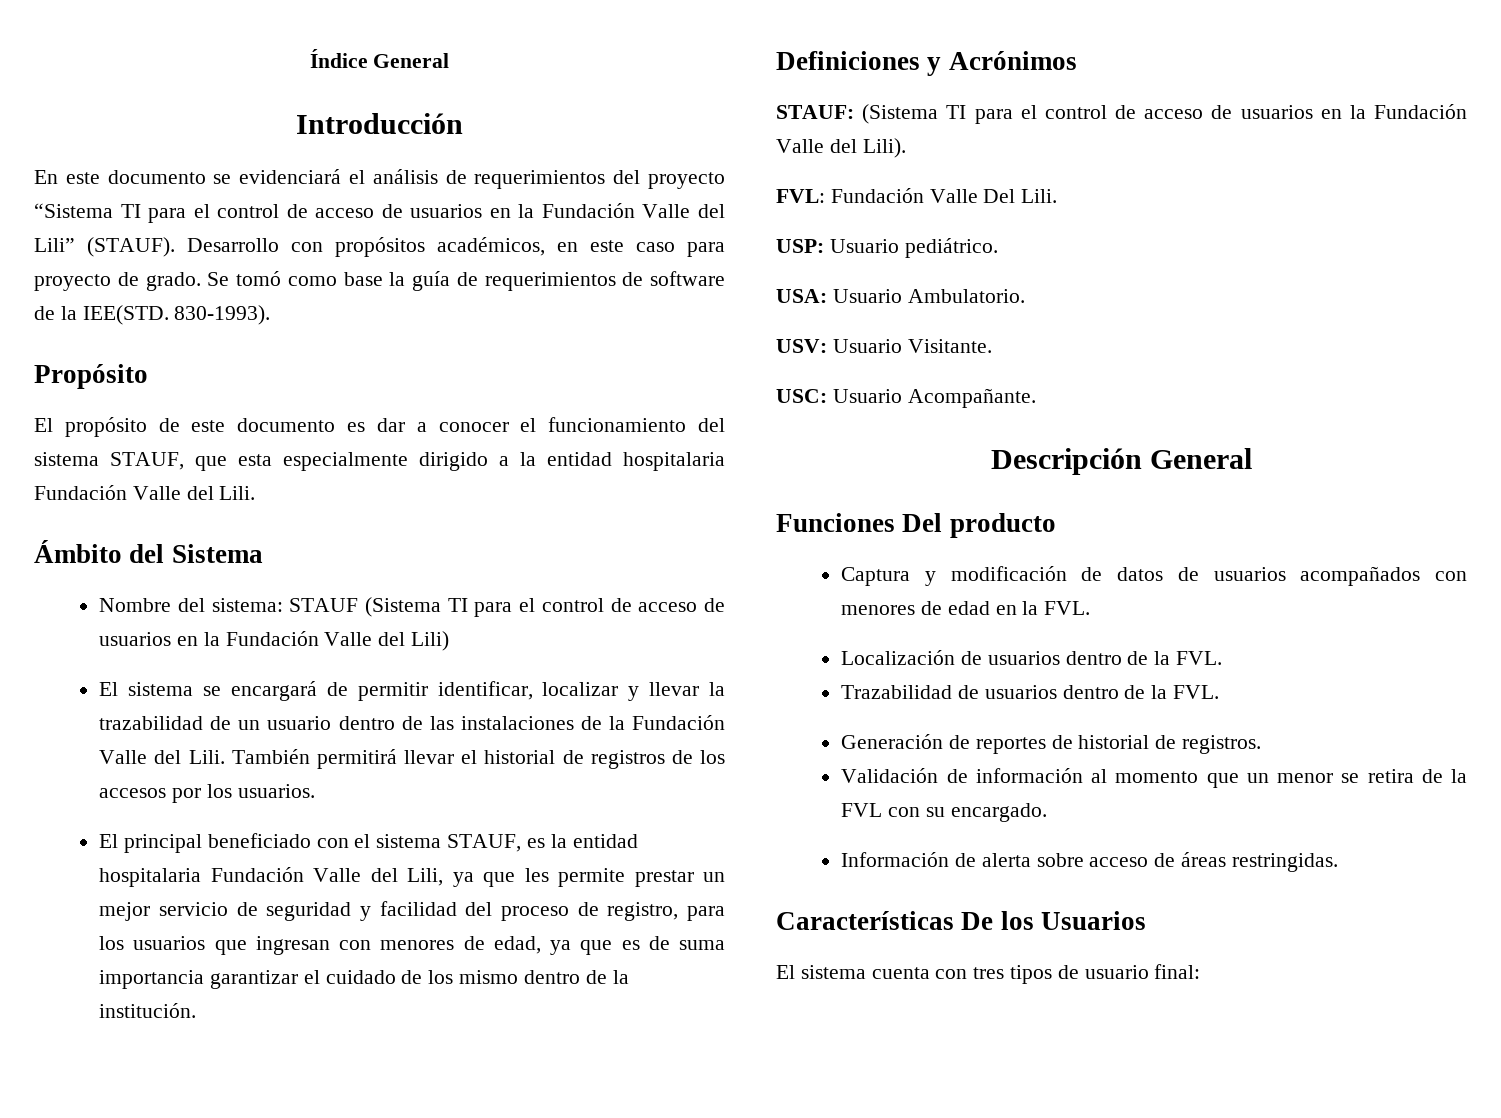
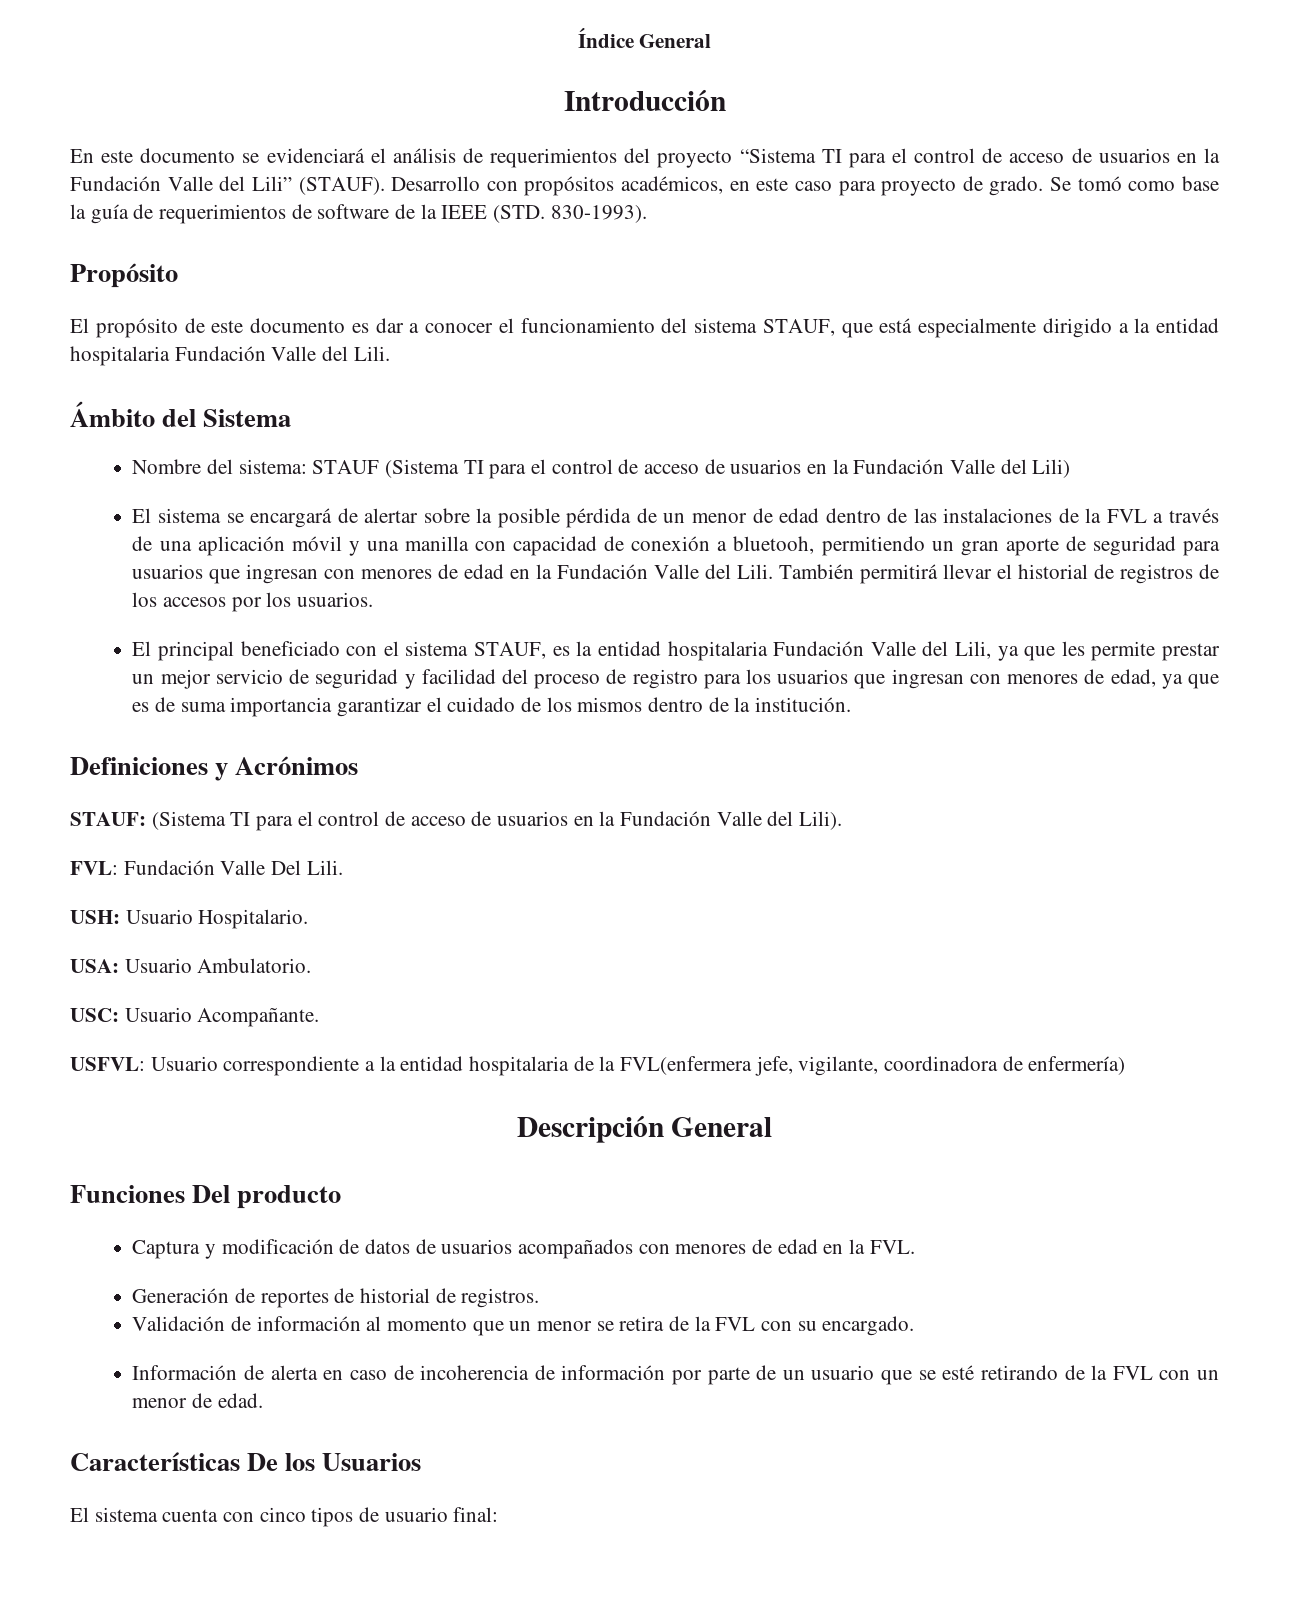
- Se tomó como base la guía de requerimientos de software de la IEE(STD. 830-1993).
+ Se tomó como base la guía de requerimientos de software de la IEEE (STD. 830-1993).
- El propósito de este documento es dar a conocer el funcionamiento del sistema STAUF, que esta especialmente dirigido a la entidad hospitalaria Fundación Valle del Lili.
+ El propósito de este documento es dar a conocer el funcionamiento del sistema STAUF, que está especialmente dirigido a la entidad hospitalaria Fundación Valle del Lili.
- El sistema se encargará de permitir identificar, localizar y llevar la trazabilidad de un usuario dentro de las instalaciones de la Fundación Valle del Lili.
+ El sistema se encargará de alertar sobre la posible pérdida de un menor de edad dentro de las instalaciones de la FVL a través de una aplicación móvil y una manilla con capacidad de conexión a bluetooh, permitiendo un gran aporte de seguridad para usuarios que ingresan con menores de edad en la Fundación Valle del Lili.
- El principal beneficiado con el sistema STAUF, es la entidad hospitalaria Fundación Valle del Lili, ya que les permite prestar un mejor servicio de seguridad y facilidad del proceso de registro, para los usuarios que ingresan con menores de edad, ya que es de suma importancia garantizar el cuidado de los mismo dentro de la institución.
+ El principal beneficiado con el sistema STAUF, es la entidad hospitalaria Fundación Valle del Lili, ya que les permite prestar un mejor servicio de seguridad y facilidad del proceso de registro para los usuarios que ingresan con menores de edad, ya que es de suma importancia garantizar el cuidado de los mismos dentro de la institución.
- USP: Usuario pediátrico.
+ USH: Usuario Hospitalario.
- USV: Usuario Visitante.
+ USFVL: Usuario correspondiente a la entidad hospitalaria de la FVL(enfermera jefe, vigilante, coordinadora de enfermería)
- Localización de usuarios dentro de la FVL.
- Trazabilidad de usuarios dentro de la FVL.
- Información de alerta sobre acceso de áreas restringidas.
+ Información de alerta en caso de incoherencia de información por parte de un usuario que se esté retirando de la FVL con un menor de edad.
- El sistema cuenta con tres tipos de usuario final:
+ El sistema cuenta con cinco tipos de usuario final:

